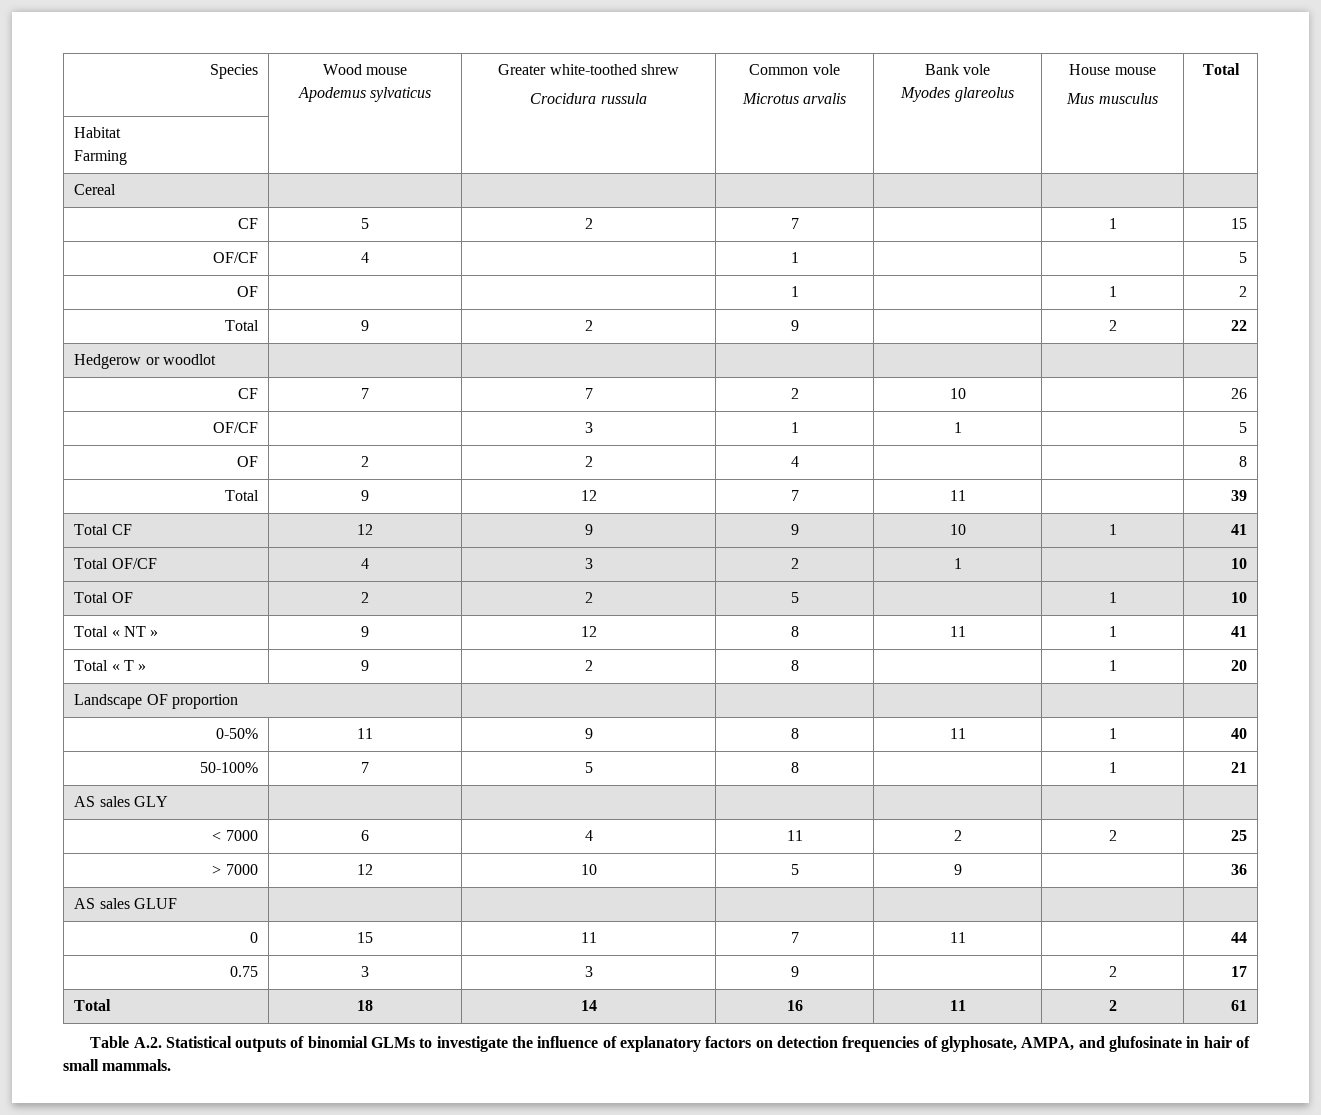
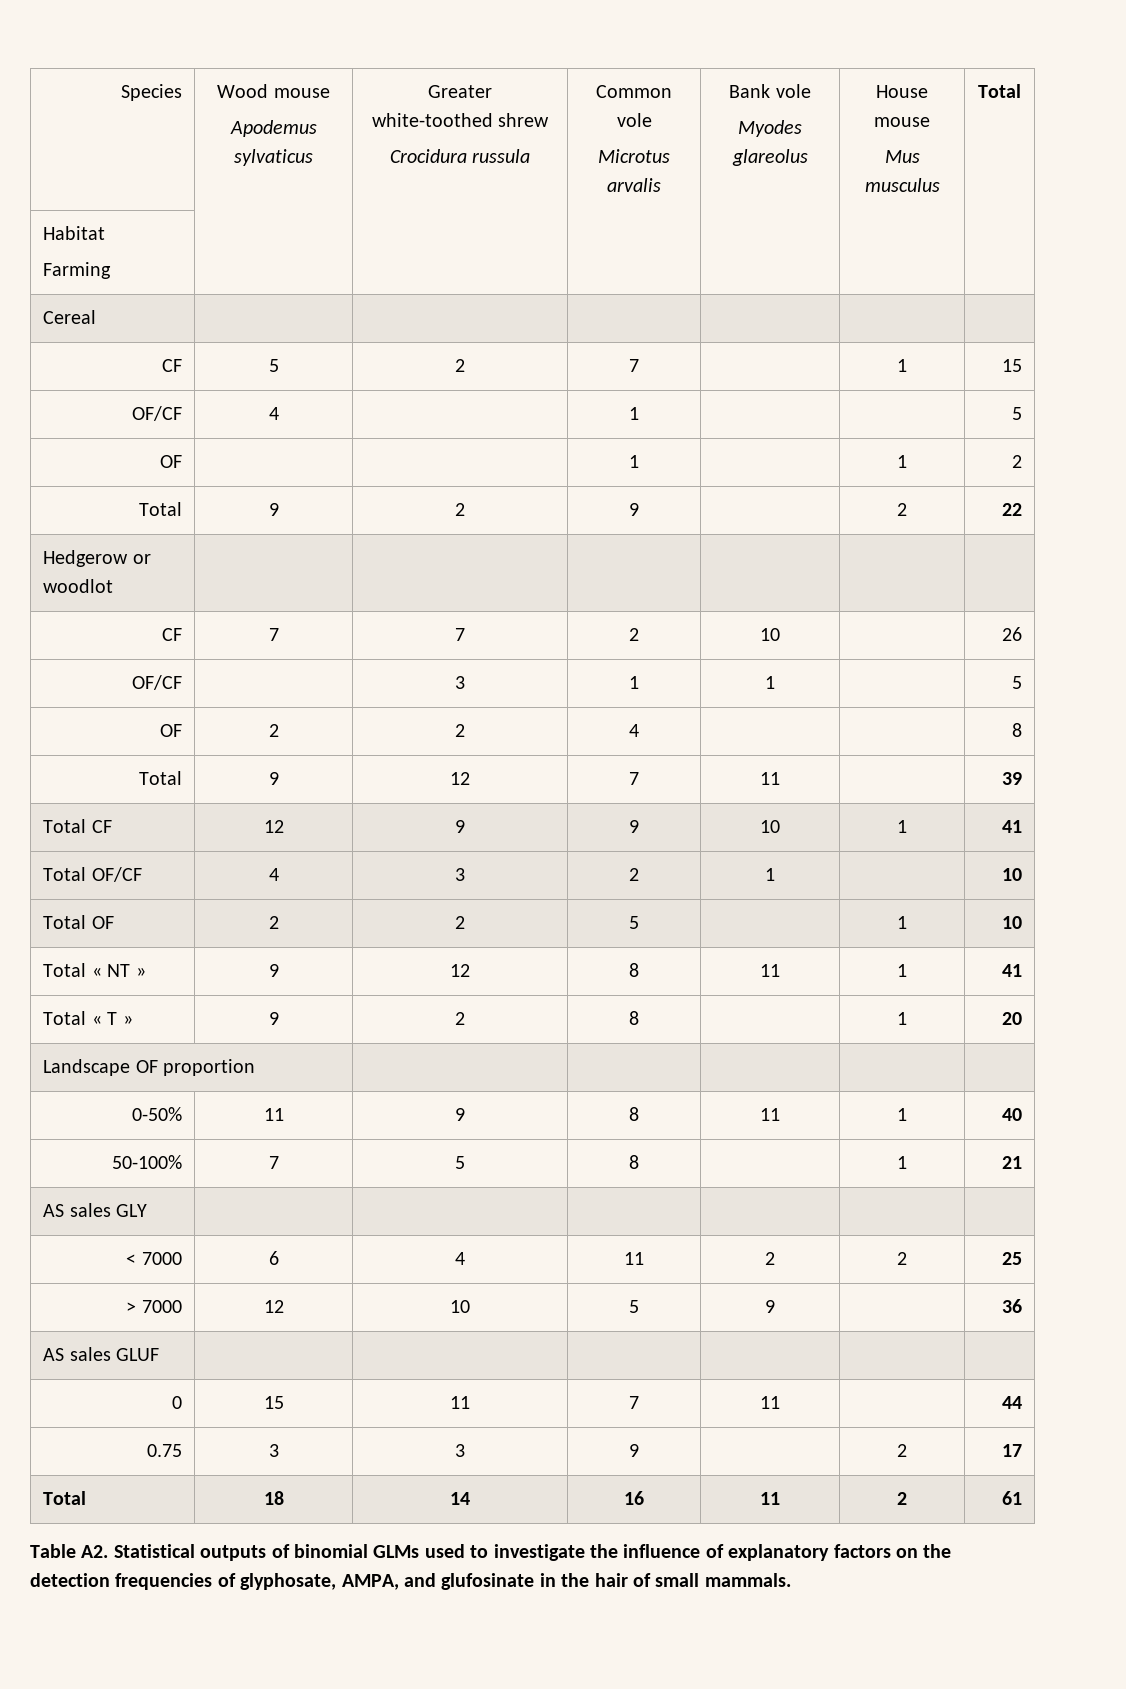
- Table A.2. Statistical outputs of binomial GLMs to investigate the influence of explanatory factors on detection frequencies of glyphosate, AMPA, and glufosinate in hair of small mammals.
+ Table A2. Statistical outputs of binomial GLMs used to investigate the influence of explanatory factors on the detection frequencies of glyphosate, AMPA, and glufosinate in the hair of small mammals.

